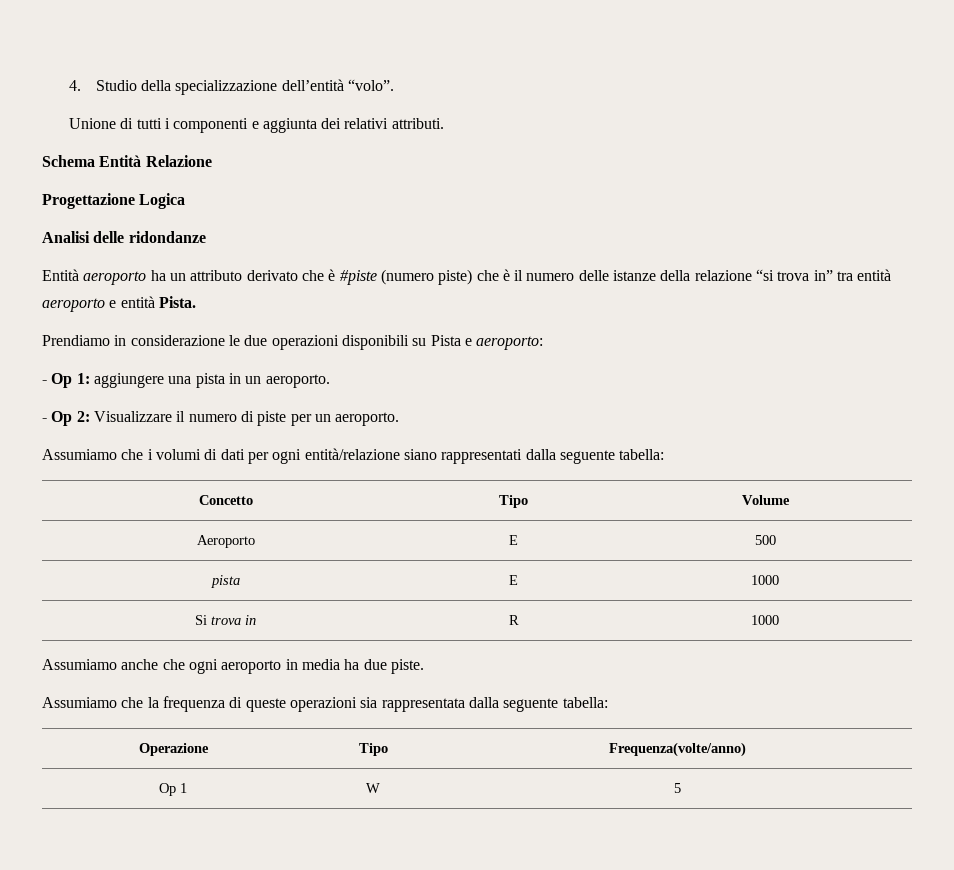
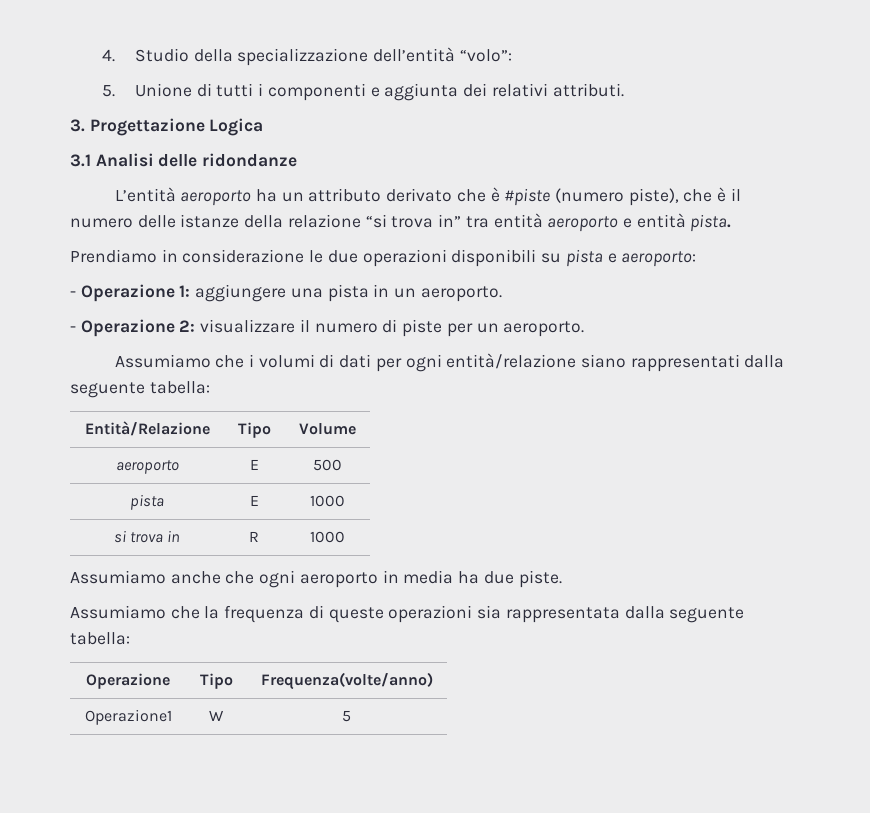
- 4. Studio della specializzazione dell’entità “volo”.
- Unione di tutti i componenti e aggiunta dei relativi attributi.
+ 4. Studio della specializzazione dell’entità “volo”:
+ 5. Unione di tutti i componenti e aggiunta dei relativi attributi.
- Schema Entità Relazione
- Progettazione Logica
+ 3. Progettazione Logica
- Analisi delle ridondanze
+ 3.1 Analisi delle ridondanze
- Entità aeroporto ha un attributo derivato che è #piste (numero piste) che è il numero delle istanze della relazione “si trova in” tra entità aeroporto e entità Pista.
+ L’entità aeroporto ha un attributo derivato che è #piste (numero piste), che è il numero delle istanze della relazione “si trova in” tra entità aeroporto e entità pista.
- Prendiamo in considerazione le due operazioni disponibili su Pista e aeroporto:
+ Prendiamo in considerazione le due operazioni disponibili su pista e aeroporto:
- - Op 1: aggiungere una pista in un aeroporto.
+ - Operazione 1: aggiungere una pista in un aeroporto.
- - Op 2: Visualizzare il numero di piste per un aeroporto.
+ - Operazione 2: visualizzare il numero di piste per un aeroporto.
- Concetto | Tipo | Volume
+ Entità/Relazione | Tipo | Volume
- Aeroporto | E | 500
+ aeroporto | E | 500
- Si trova in | R | 1000
+ si trova in | R | 1000
- Op 1 | W | 5
+ Operazione1 | W | 5

